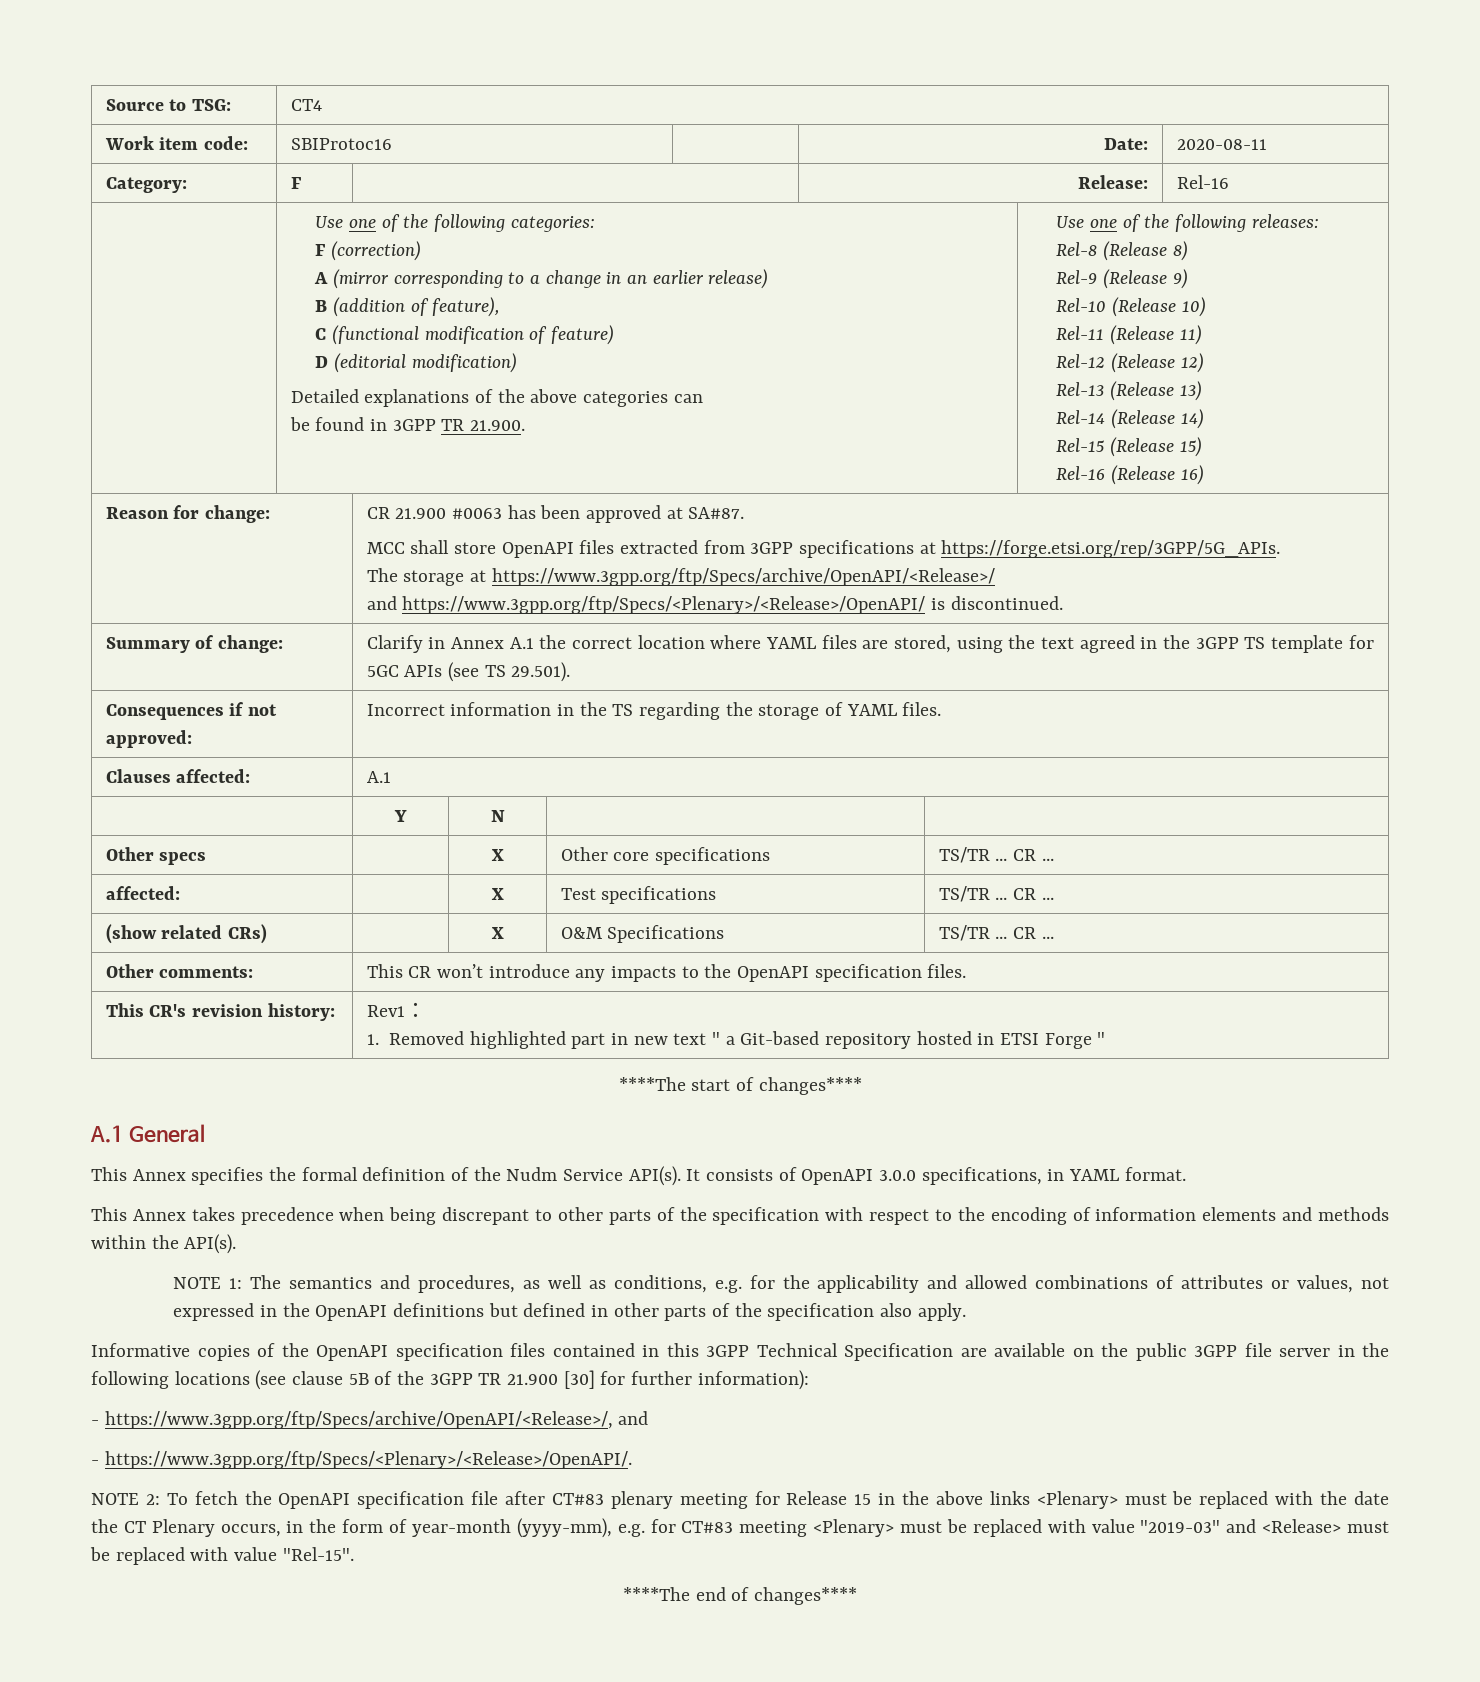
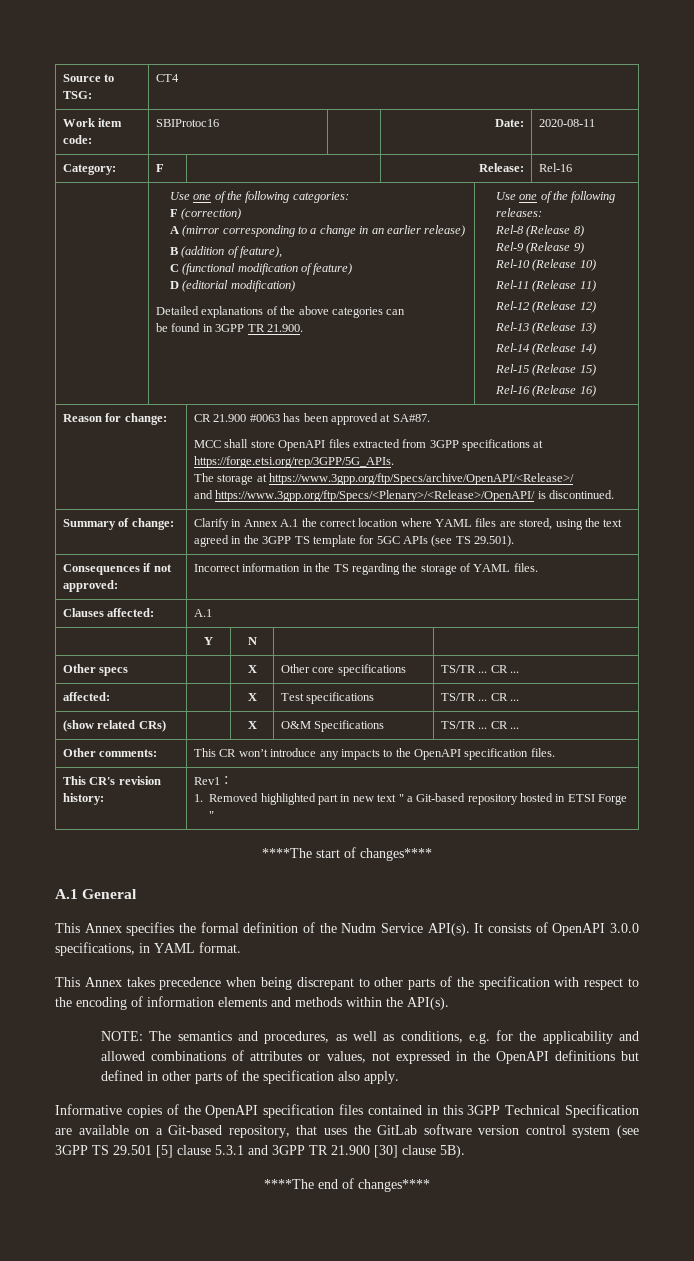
- NOTE 1: The semantics and procedures, as well as conditions, e.g. for the applicability and allowed combinations of attributes or values, not expressed in the OpenAPI definitions but defined in other parts of the specification also apply.
+ NOTE: The semantics and procedures, as well as conditions, e.g. for the applicability and allowed combinations of attributes or values, not expressed in the OpenAPI definitions but defined in other parts of the specification also apply.
- Informative copies of the OpenAPI specification files contained in this 3GPP Technical Specification are available on the public 3GPP file server in the following locations (see clause 5B of the 3GPP TR 21.900 [30] for further information):
- - https://www.3gpp.org/ftp/Specs/archive/OpenAPI/<Release>/, and
- - https://www.3gpp.org/ftp/Specs/<Plenary>/<Release>/OpenAPI/.
- NOTE 2: To fetch the OpenAPI specification file after CT#83 plenary meeting for Release 15 in the above links <Plenary> must be replaced with the date the CT Plenary occurs, in the form of year-month (yyyy-mm), e.g. for CT#83 meeting <Plenary> must be replaced with value "2019-03" and <Release> must be replaced with value "Rel-15".
+ Informative copies of the OpenAPI specification files contained in this 3GPP Technical Specification are available on a Git-based repository, that uses the GitLab software version control system (see 3GPP TS 29.501 [5] clause 5.3.1 and 3GPP TR 21.900 [30] clause 5B).

